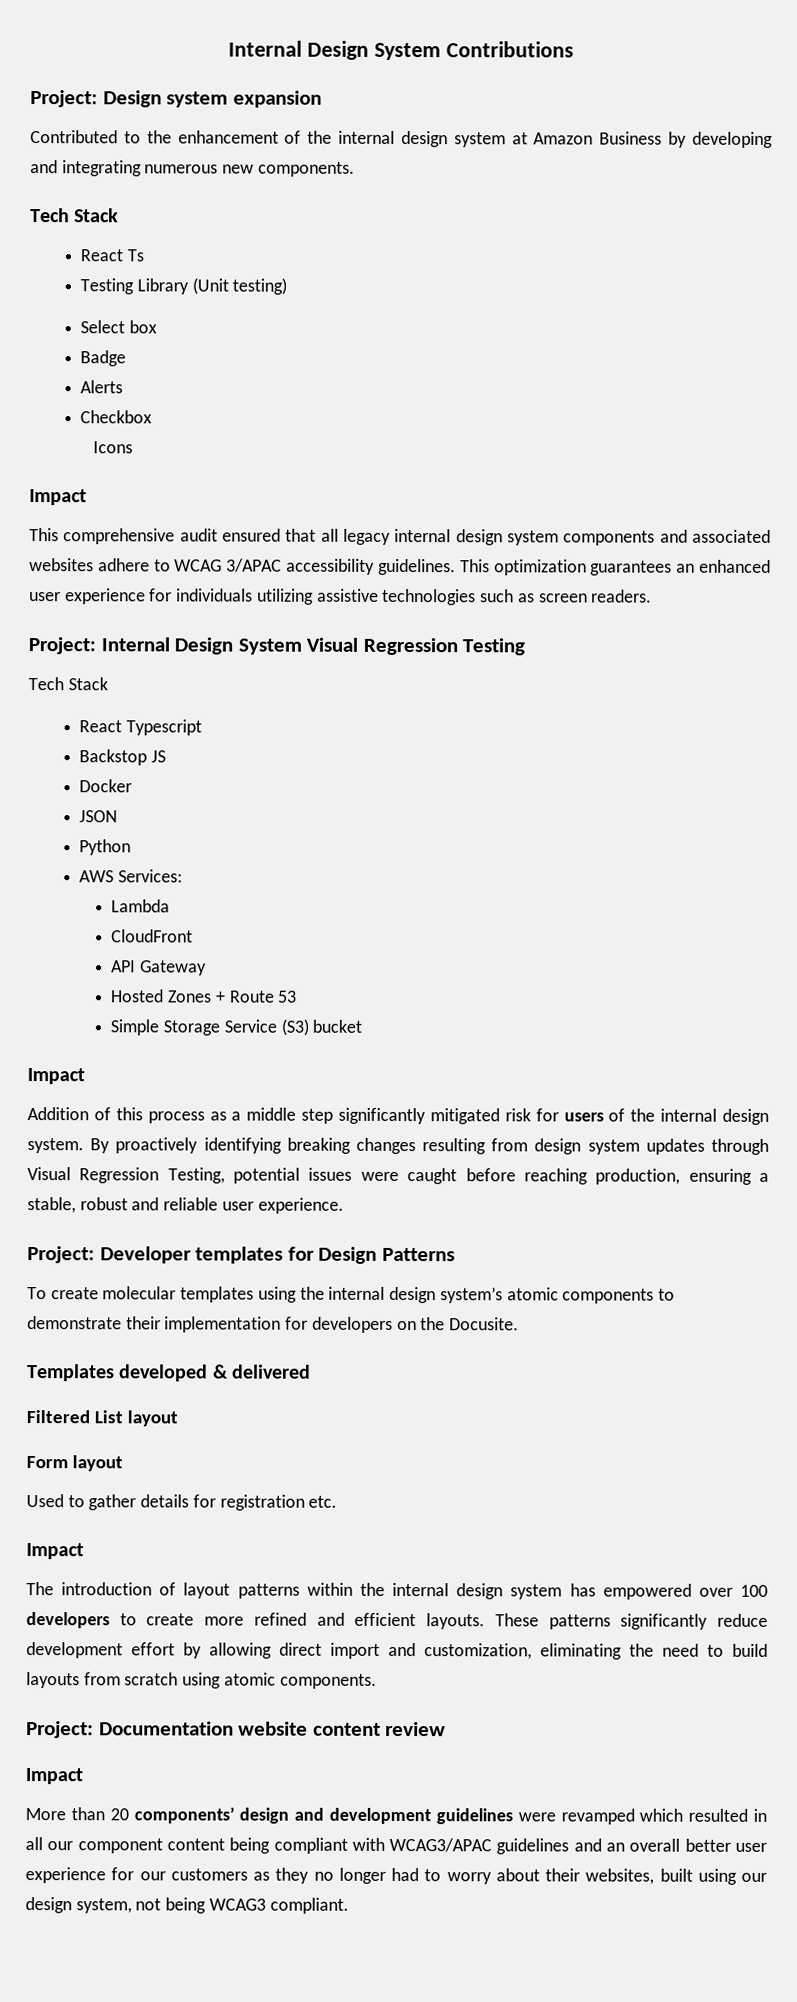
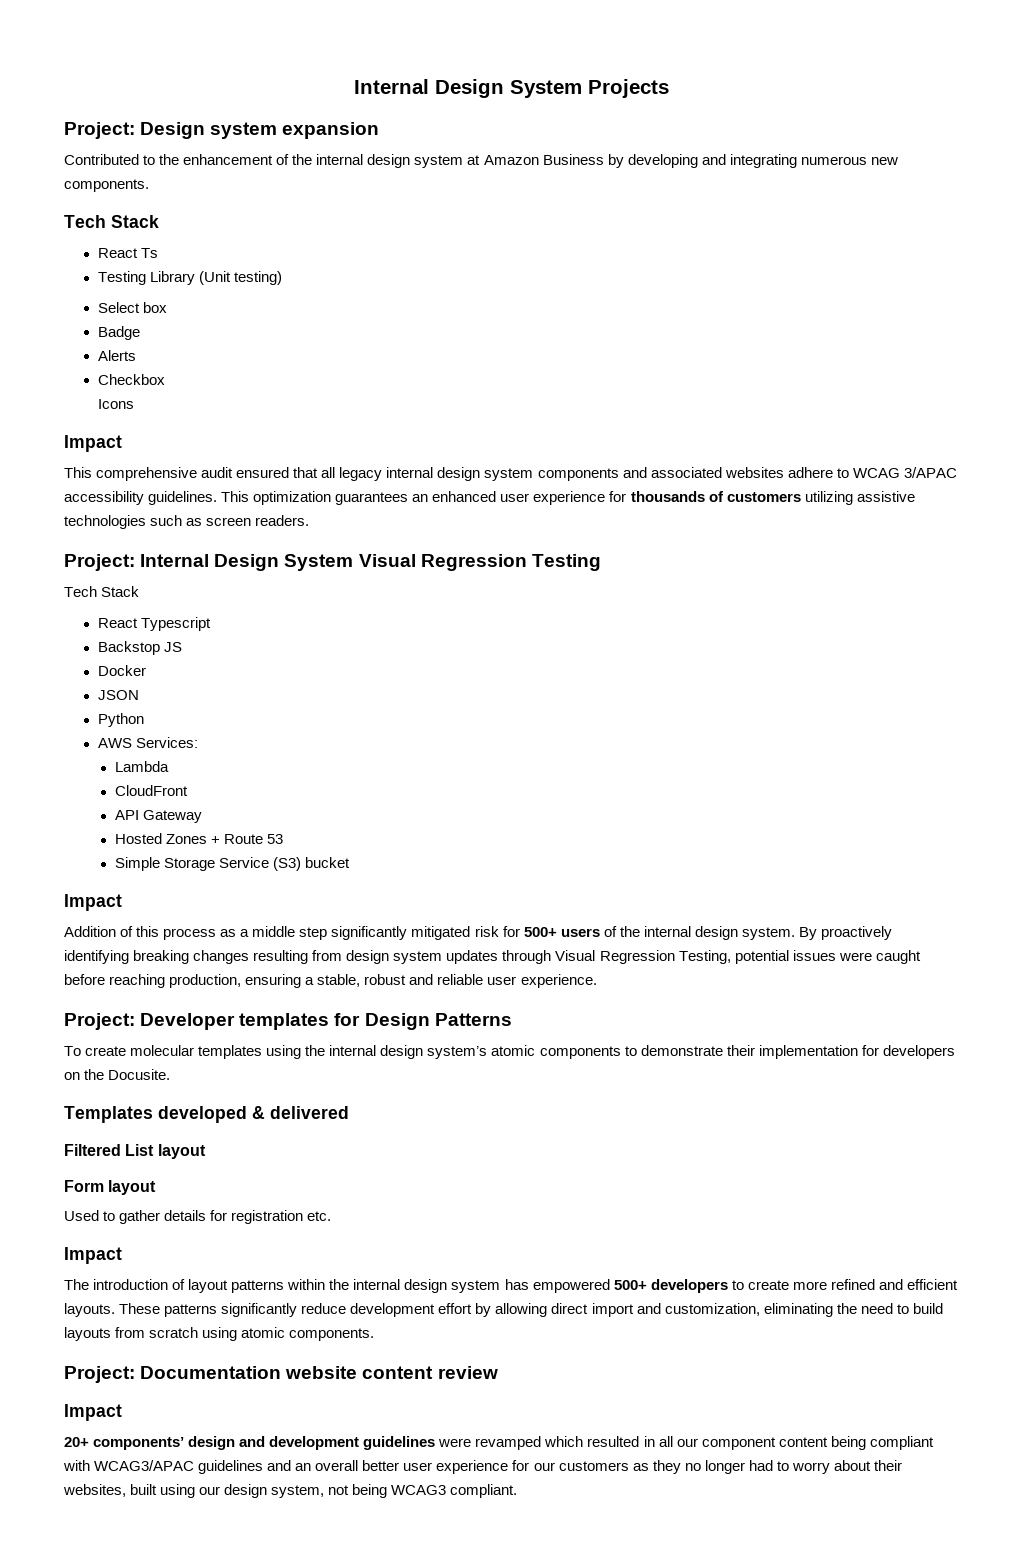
- Internal Design System Contributions
+ Internal Design System Projects
- This optimization guarantees an enhanced user experience for individuals utilizing assistive technologies such as screen readers.
+ This optimization guarantees an enhanced user experience for thousands of customers utilizing assistive technologies such as screen readers.
- Addition of this process as a middle step significantly mitigated risk for users of the internal design system.
+ Addition of this process as a middle step significantly mitigated risk for 500+ users of the internal design system.
- The introduction of layout patterns within the internal design system has empowered over 100 developers to create more refined and efficient layouts.
+ The introduction of layout patterns within the internal design system has empowered 500+ developers to create more refined and efficient layouts.
- More than 20 components’ design and development guidelines were revamped which resulted in all our component content being compliant with WCAG3/APAC guidelines and an overall better user experience for our customers as they no longer had to worry about their websites, built using our design system, not being WCAG3 compliant.
+ 20+ components’ design and development guidelines were revamped which resulted in all our component content being compliant with WCAG3/APAC guidelines and an overall better user experience for our customers as they no longer had to worry about their websites, built using our design system, not being WCAG3 compliant.

